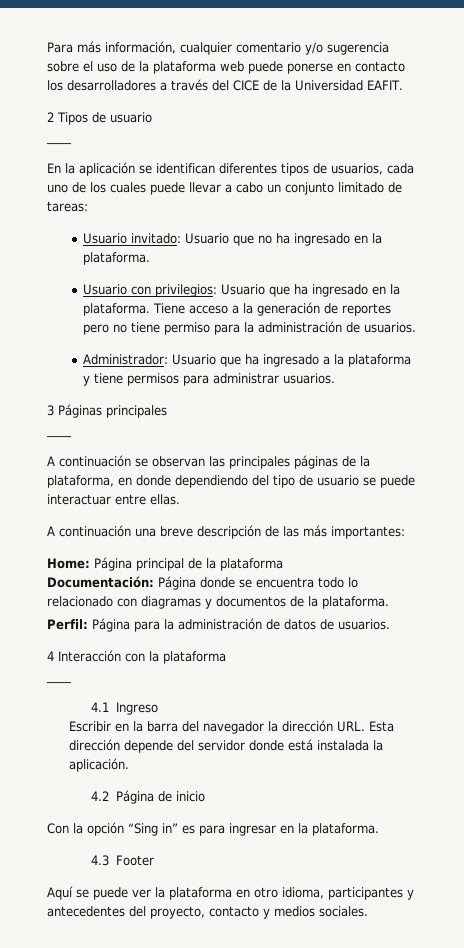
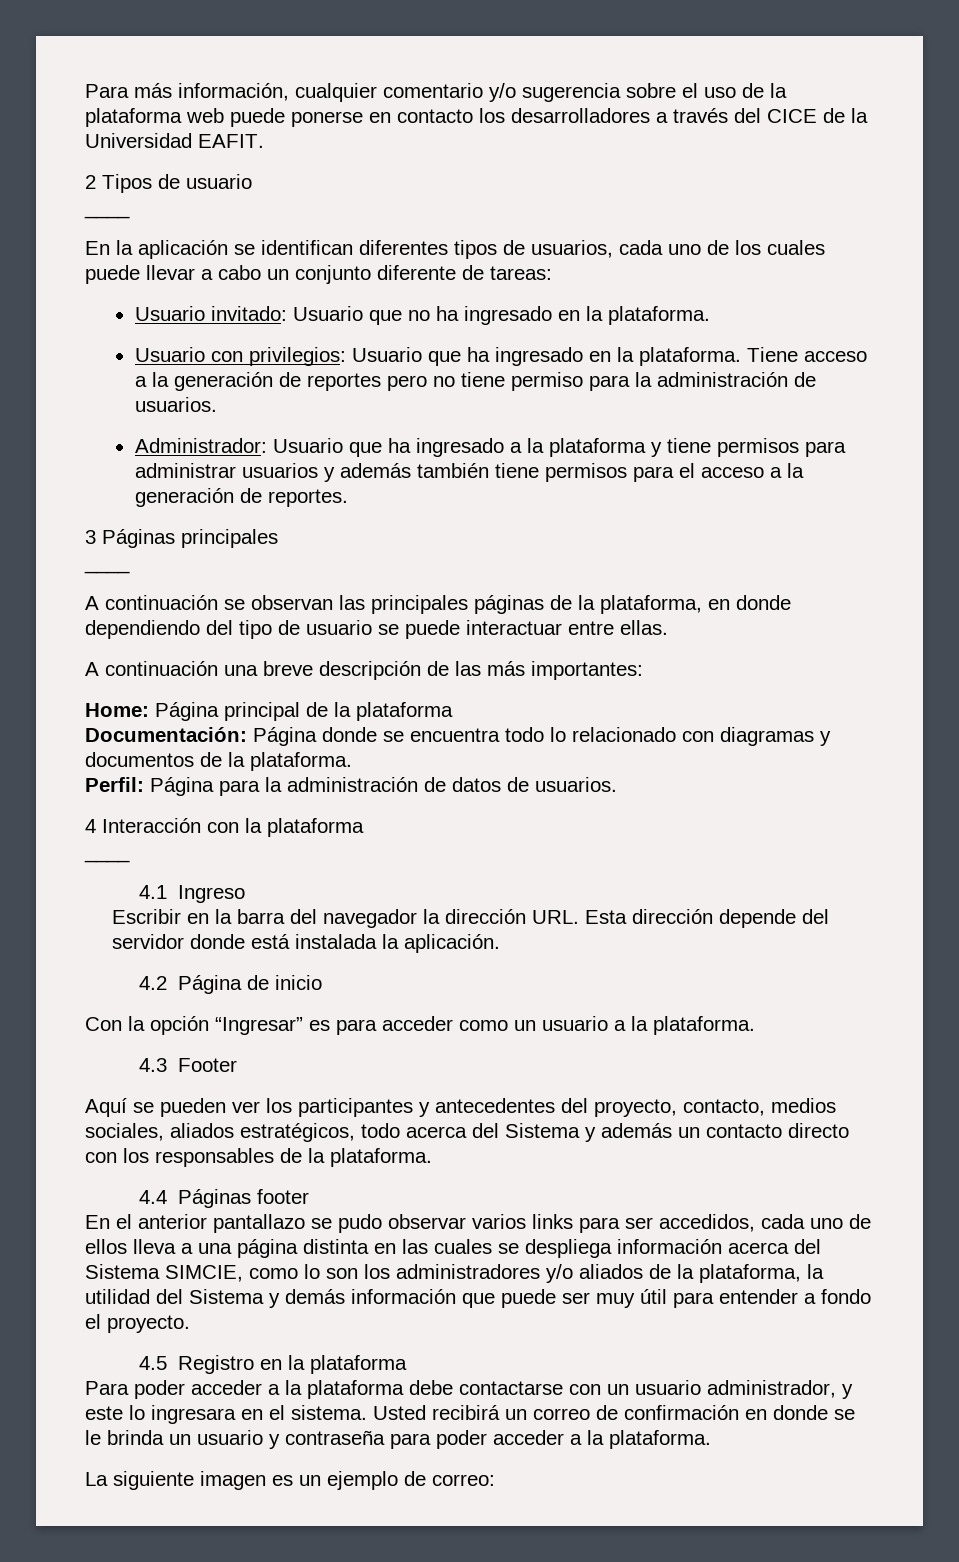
- En la aplicación se identifican diferentes tipos de usuarios, cada uno de los cuales puede llevar a cabo un conjunto limitado de tareas:
+ En la aplicación se identifican diferentes tipos de usuarios, cada uno de los cuales puede llevar a cabo un conjunto diferente de tareas:
- Administrador: Usuario que ha ingresado a la plataforma y tiene permisos para administrar usuarios.
+ Administrador: Usuario que ha ingresado a la plataforma y tiene permisos para administrar usuarios y además también tiene permisos para el acceso a la generación de reportes.
- Con la opción “Sing in” es para ingresar en la plataforma.
+ Con la opción “Ingresar” es para acceder como un usuario a la plataforma.
- Aquí se puede ver la plataforma en otro idioma, participantes y antecedentes del proyecto, contacto y medios sociales.
+ Aquí se pueden ver los participantes y antecedentes del proyecto, contacto, medios sociales, aliados estratégicos, todo acerca del Sistema y además un contacto directo con los responsables de la plataforma.
+ 4.4 Páginas footer
+ En el anterior pantallazo se pudo observar varios links para ser accedidos, cada uno de ellos lleva a una página distinta en las cuales se despliega información acerca del Sistema SIMCIE, como lo son los administradores y/o aliados de la plataforma, la utilidad del Sistema y demás información que puede ser muy útil para entender a fondo el proyecto.
+ 4.5 Registro en la plataforma
+ Para poder acceder a la plataforma debe contactarse con un usuario administrador, y este lo ingresara en el sistema. Usted recibirá un correo de confirmación en donde se le brinda un usuario y contraseña para poder acceder a la plataforma.
+ La siguiente imagen es un ejemplo de correo:

